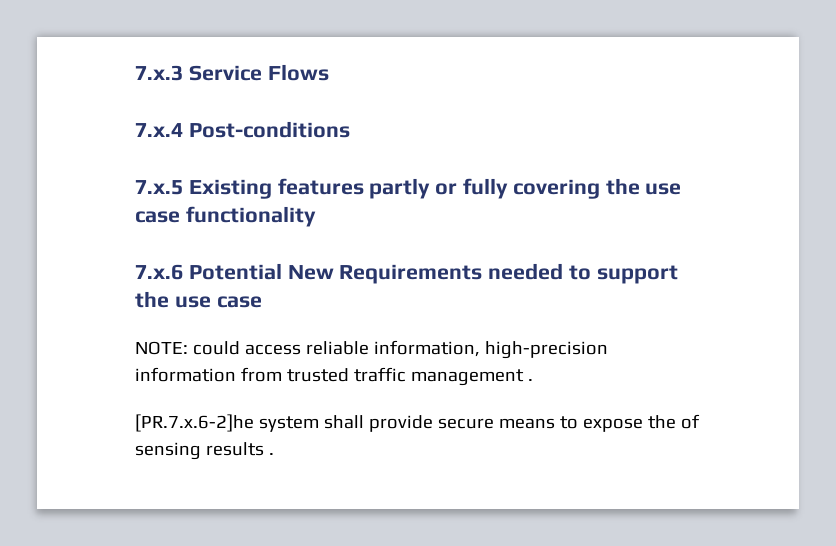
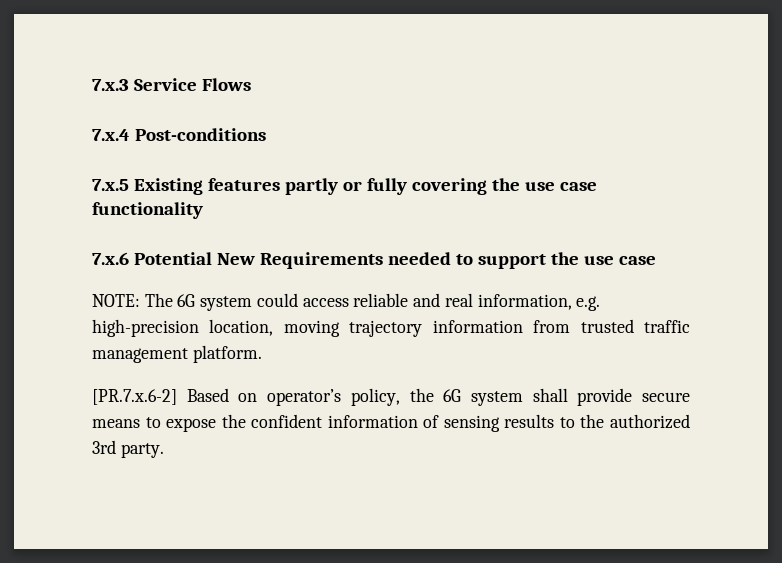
- NOTE: could access reliable information, high-precision information from trusted traffic management .
- [PR.7.x.6-2]he system shall provide secure means to expose the of sensing results .
+ NOTE: The 6G system could access reliable and real information, e.g. high-precision location, moving trajectory information from trusted traffic management platform.
+ [PR.7.x.6-2] Based on operator’s policy, the 6G system shall provide secure means to expose the confident information of sensing results to the authorized 3rd party.

